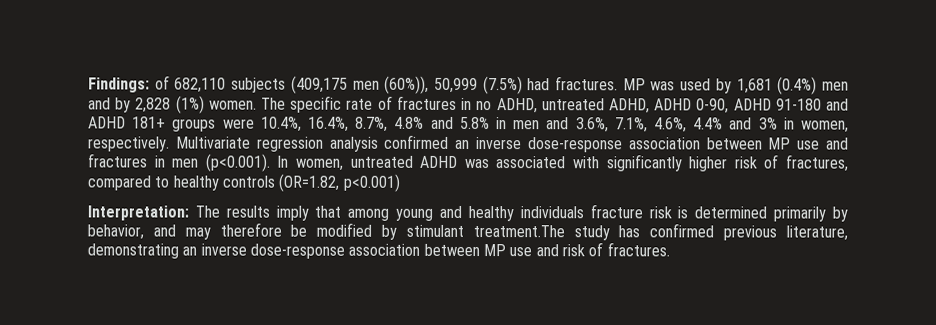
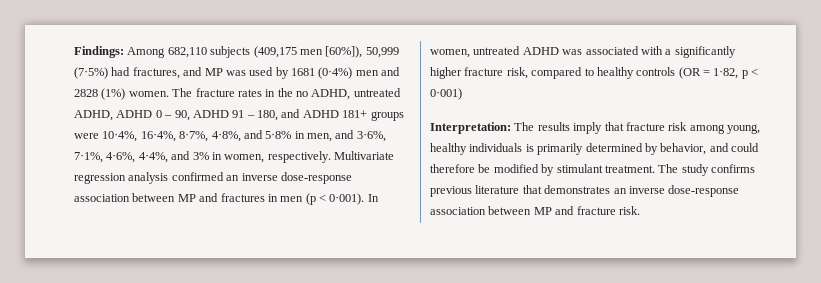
- Findings: of 682,110 subjects (409,175 men (60%)), 50,999 (7.5%) had fractures. MP was used by 1,681 (0.4%) men and by 2,828 (1%) women. The specific rate of fractures in no ADHD, untreated ADHD, ADHD 0-90, ADHD 91-180 and ADHD 181+ groups were 10.4%, 16.4%, 8.7%, 4.8% and 5.8% in men and 3.6%, 7.1%, 4.6%, 4.4% and 3% in women, respectively.
+ Findings: Among 682,110 subjects (409,175 men [60%]), 50,999 (7·5%) had fractures, and MP was used by 1681 (0·4%) men and 2828 (1%) women. The fracture rates in the no ADHD, untreated ADHD, ADHD 0 – 90, ADHD 91 – 180, and ADHD 181+ groups were 10·4%, 16·4%, 8·7%, 4·8%, and 5·8% in men, and 3·6%, 7·1%, 4·6%, 4·4%, and 3% in women, respectively.
- Multivariate regression analysis confirmed an inverse dose-response association between MP use and fractures in men (p<0.001). In women, untreated ADHD was associated with significantly higher risk of fractures, compared to healthy controls (OR=1.82, p<0.001)
+ Multivariate regression analysis confirmed an inverse dose-response association between MP and fractures in men (p < 0·001). In women, untreated ADHD was associated with a significantly higher fracture risk, compared to healthy controls (OR = 1·82, p < 0·001)
- Interpretation: The results imply that among young and healthy individuals fracture risk is determined primarily by behavior, and may therefore be modified by stimulant treatment.The study has confirmed previous literature, demonstrating an inverse dose-response association between MP use and risk of fractures.
+ Interpretation: The results imply that fracture risk among young, healthy individuals is primarily determined by behavior, and could therefore be modified by stimulant treatment. The study confirms previous literature that demonstrates an inverse dose-response association between MP and fracture risk.

